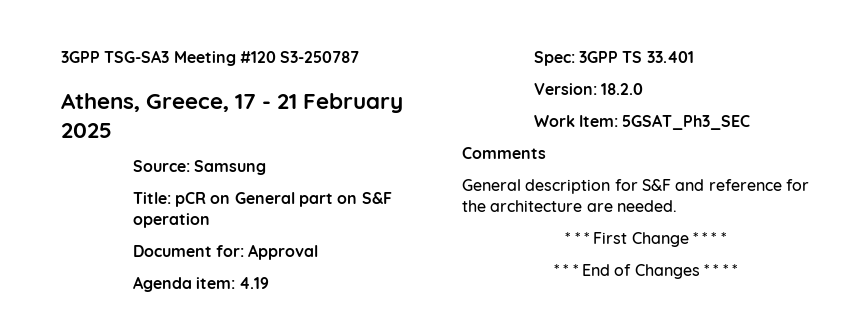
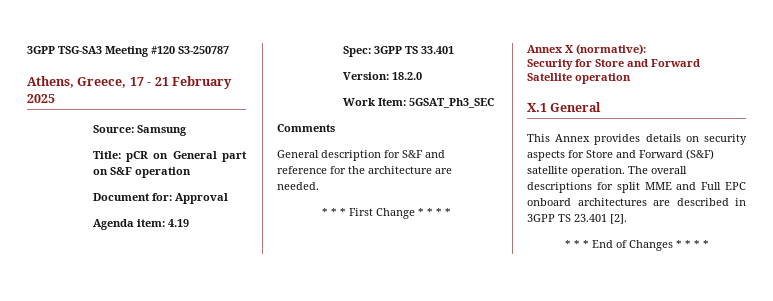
+ Annex X (normative):
+ Security for Store and Forward Satellite operation
+ X.1 General
+ This Annex provides details on security aspects for Store and Forward (S&F) satellite operation. The overall descriptions for split MME and Full EPC onboard architectures are described in 3GPP TS 23.401 [2].

